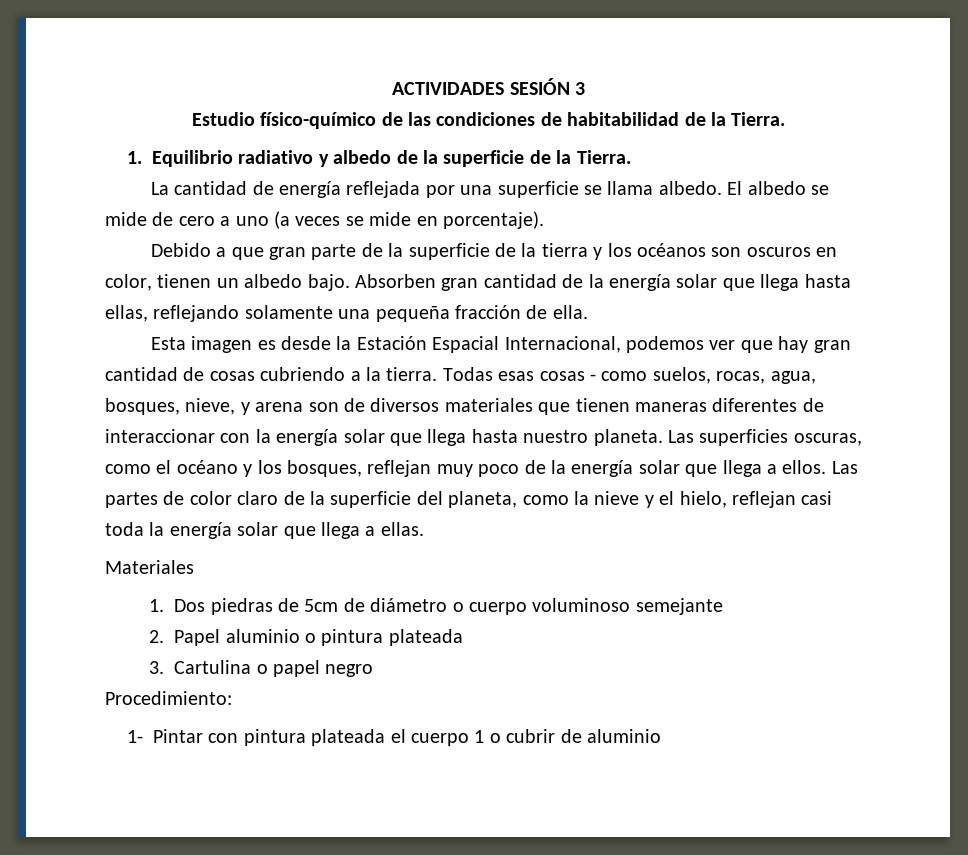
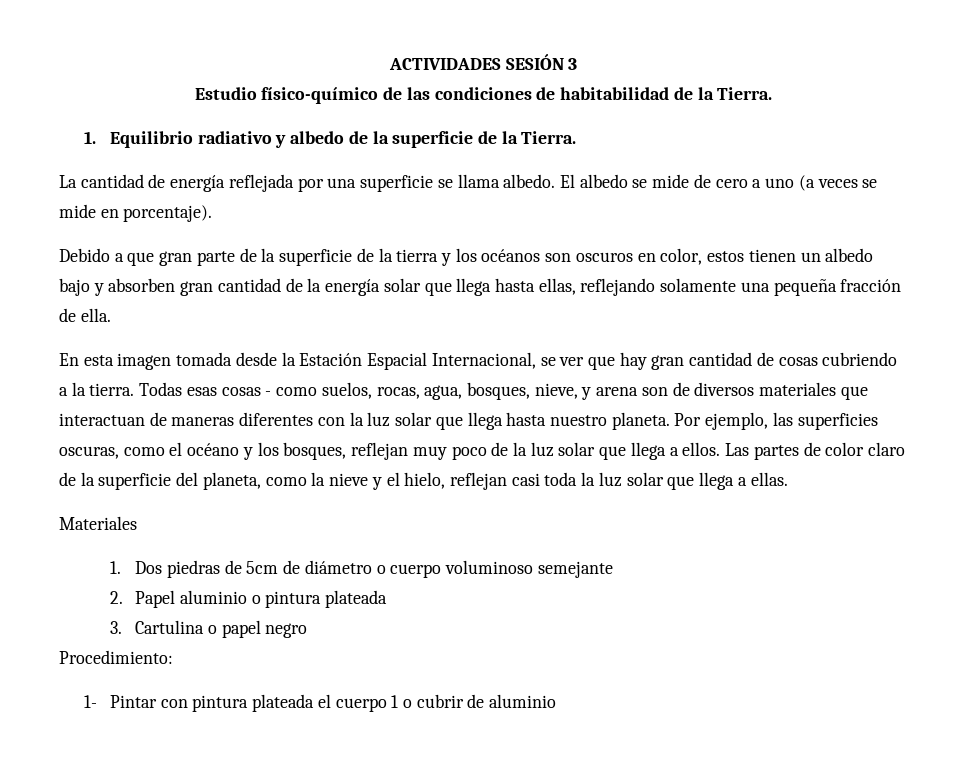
- Debido a que gran parte de la superficie de la tierra y los océanos son oscuros en color, tienen un albedo bajo. Absorben gran cantidad de la energía solar que llega hasta ellas, reflejando solamente una pequeña fracción de ella.
+ Debido a que gran parte de la superficie de la tierra y los océanos son oscuros en color, estos tienen un albedo bajo y absorben gran cantidad de la energía solar que llega hasta ellas, reflejando solamente una pequeña fracción de ella.
- Esta imagen es desde la Estación Espacial Internacional, podemos ver que hay gran cantidad de cosas cubriendo a la tierra.
+ En esta imagen tomada desde la Estación Espacial Internacional, se ver que hay gran cantidad de cosas cubriendo a la tierra.
- Todas esas cosas - como suelos, rocas, agua, bosques, nieve, y arena son de diversos materiales que tienen maneras diferentes de interaccionar con la energía solar que llega hasta nuestro planeta.
+ Todas esas cosas - como suelos, rocas, agua, bosques, nieve, y arena son de diversos materiales que interactuan de maneras diferentes con la luz solar que llega hasta nuestro planeta.
- Las superficies oscuras, como el océano y los bosques, reflejan muy poco de la energía solar que llega a ellos.
+ Por ejemplo, las superficies oscuras, como el océano y los bosques, reflejan muy poco de la luz solar que llega a ellos.
- Las partes de color claro de la superficie del planeta, como la nieve y el hielo, reflejan casi toda la energía solar que llega a ellas.
+ Las partes de color claro de la superficie del planeta, como la nieve y el hielo, reflejan casi toda la luz solar que llega a ellas.

